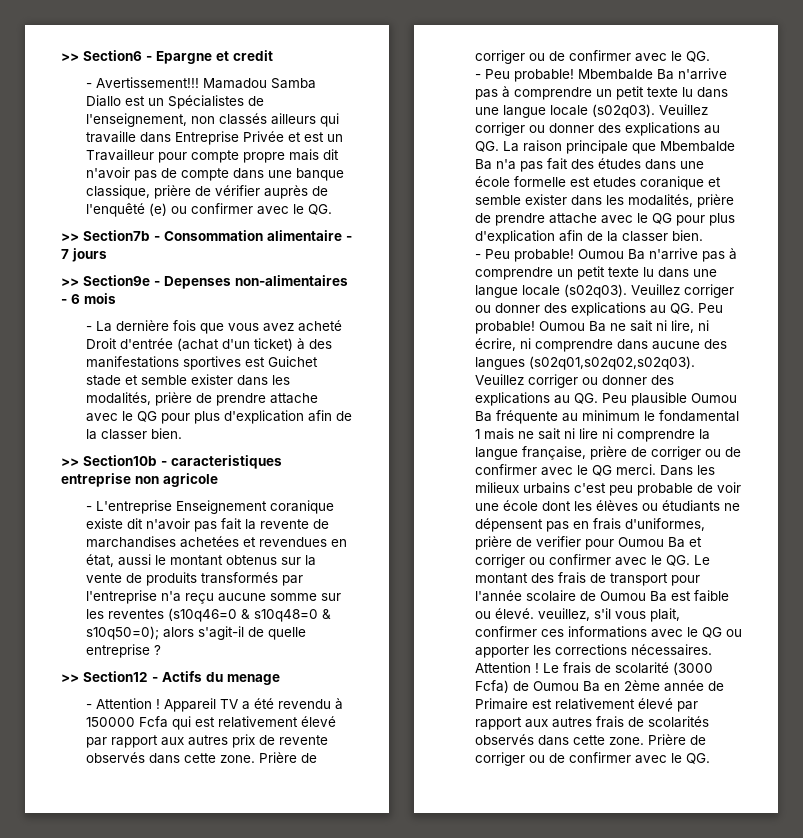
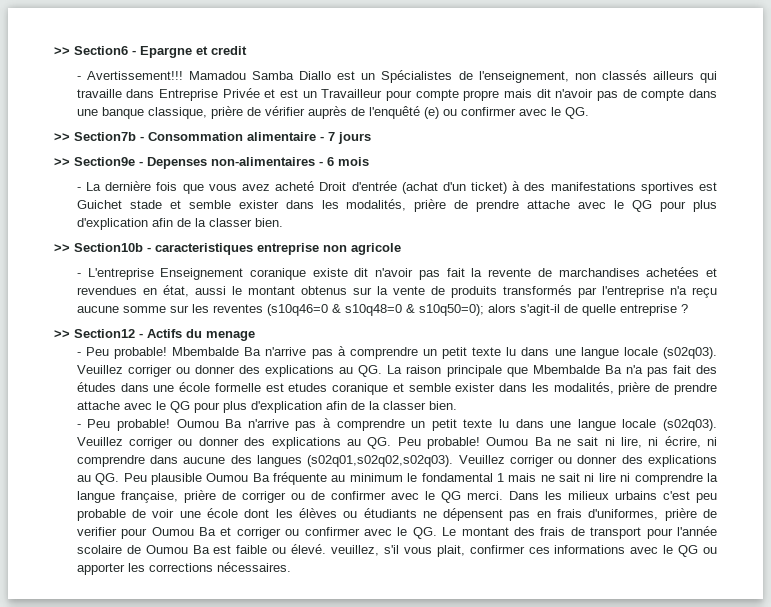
- - Attention ! Appareil TV a été revendu à 150000 Fcfa qui est relativement élevé par rapport aux autres prix de revente observés dans cette zone. Prière de corriger ou de confirmer avec le QG.
- Attention ! Le frais de scolarité (3000 Fcfa) de Oumou Ba en 2ème année de Primaire est relativement élevé par rapport aux autres frais de scolarités observés dans cette zone. Prière de corriger ou de confirmer avec le QG.

